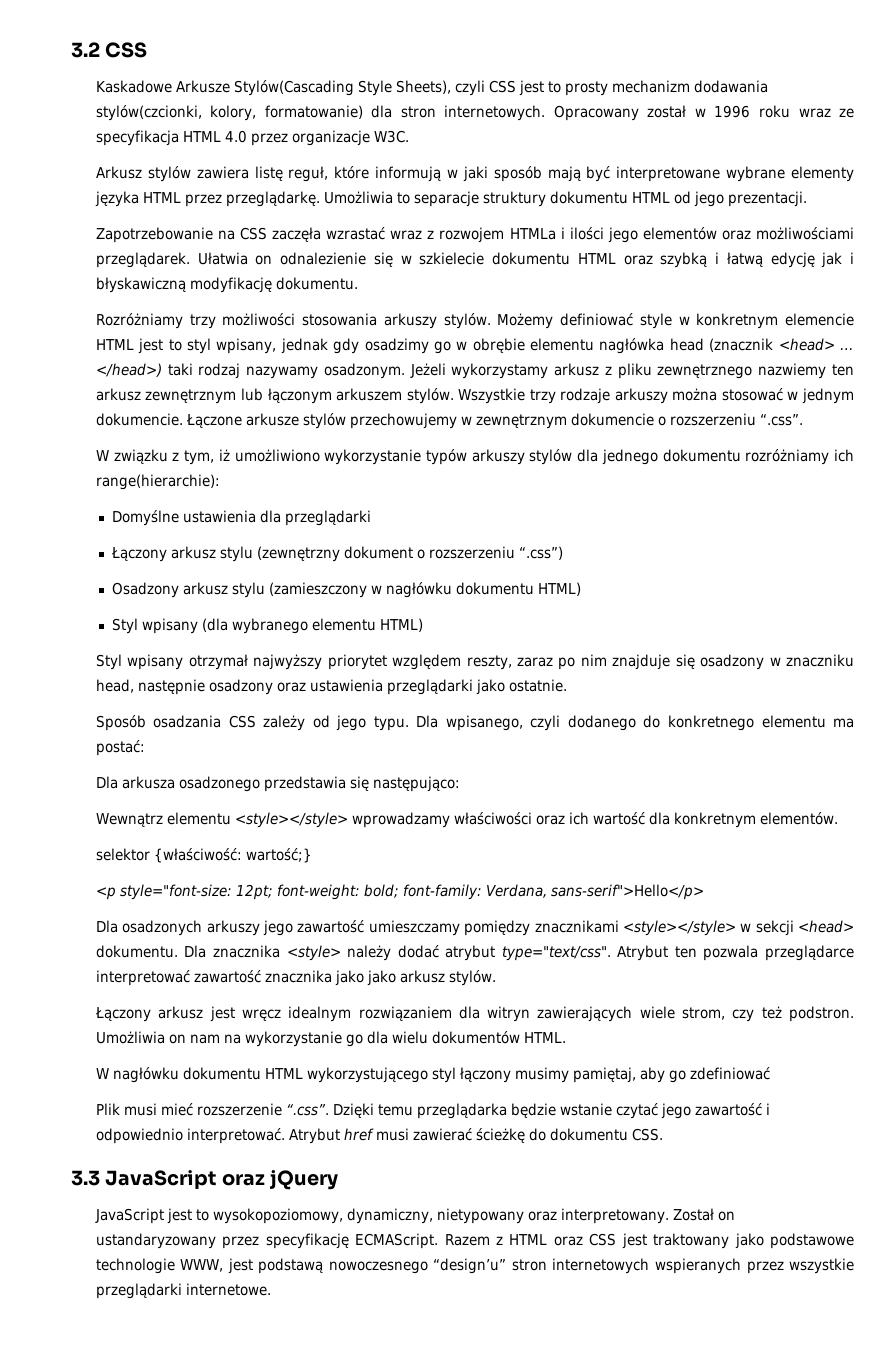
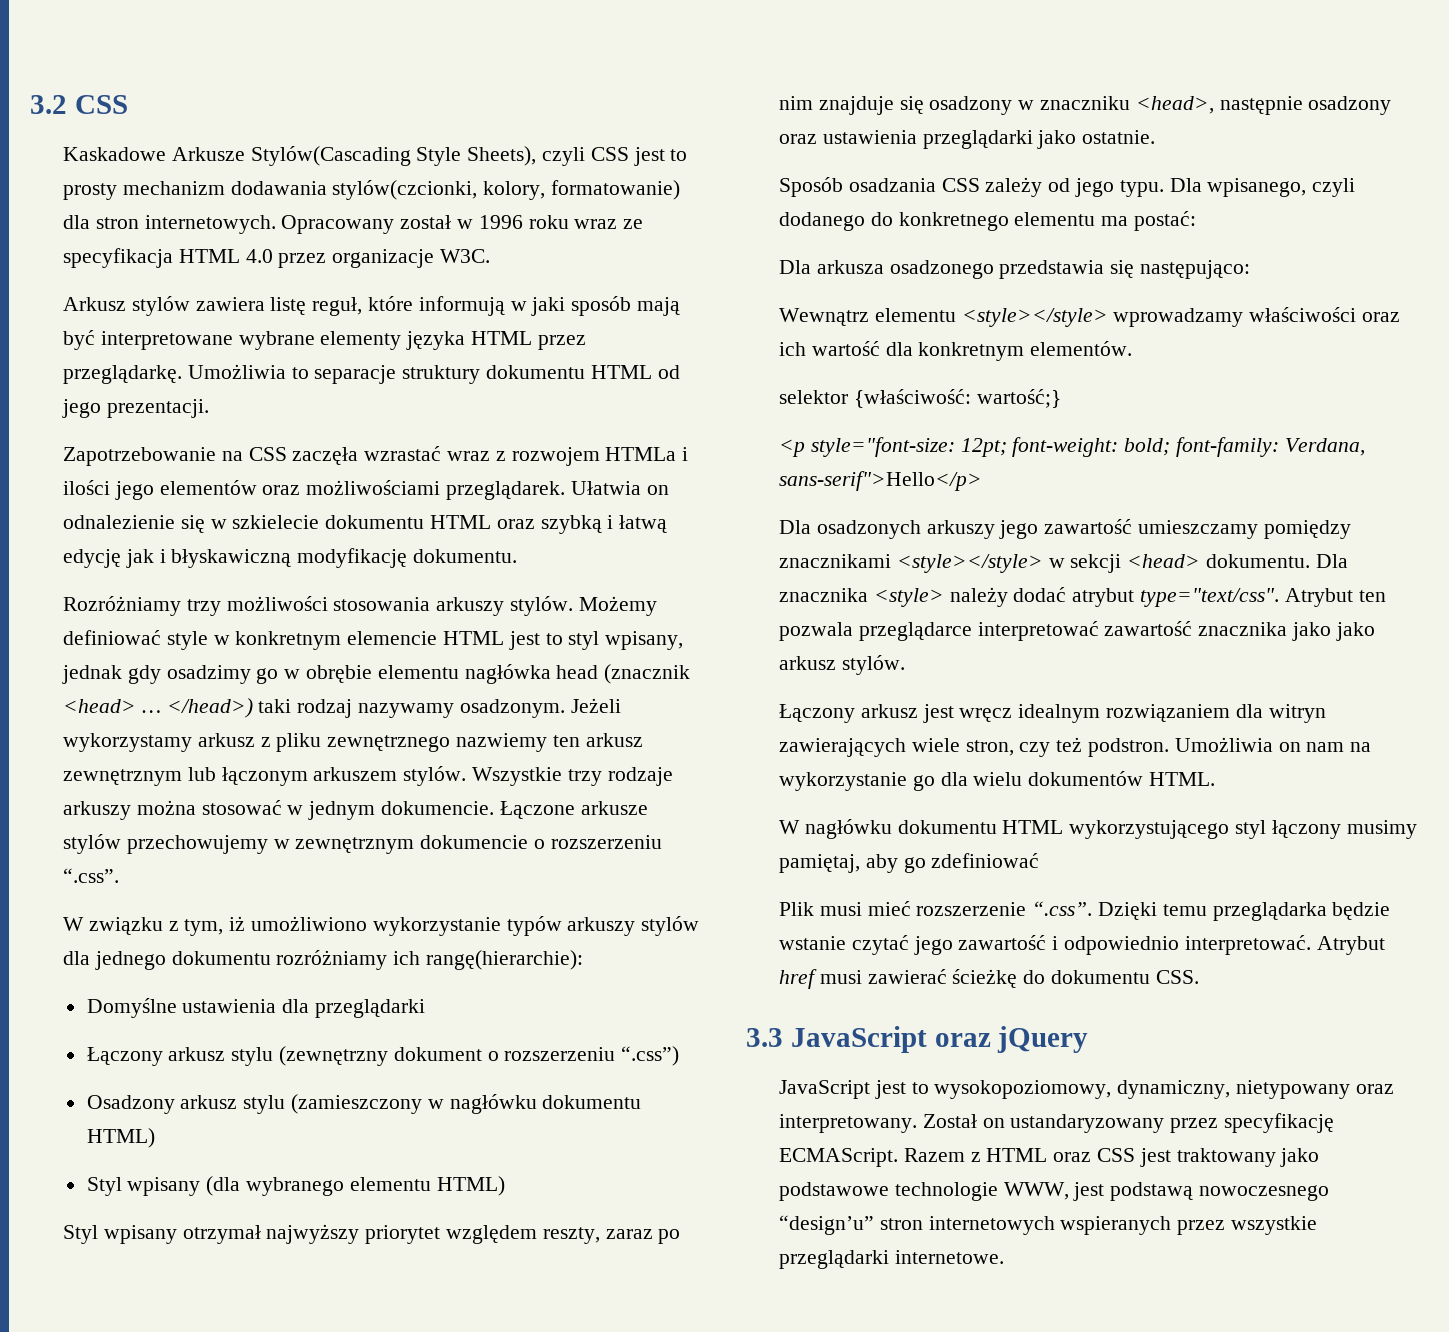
- W związku z tym, iż umożliwiono wykorzystanie typów arkuszy stylów dla jednego dokumentu rozróżniamy ich range(hierarchie):
+ W związku z tym, iż umożliwiono wykorzystanie typów arkuszy stylów dla jednego dokumentu rozróżniamy ich rangę(hierarchie):
- Styl wpisany otrzymał najwyższy priorytet względem reszty, zaraz po nim znajduje się osadzony w znaczniku head, następnie osadzony oraz ustawienia przeglądarki jako ostatnie.
+ Styl wpisany otrzymał najwyższy priorytet względem reszty, zaraz po nim znajduje się osadzony w znaczniku <head>, następnie osadzony oraz ustawienia przeglądarki jako ostatnie.
- Łączony arkusz jest wręcz idealnym rozwiązaniem dla witryn zawierających wiele strom, czy też podstron.
+ Łączony arkusz jest wręcz idealnym rozwiązaniem dla witryn zawierających wiele stron, czy też podstron.

